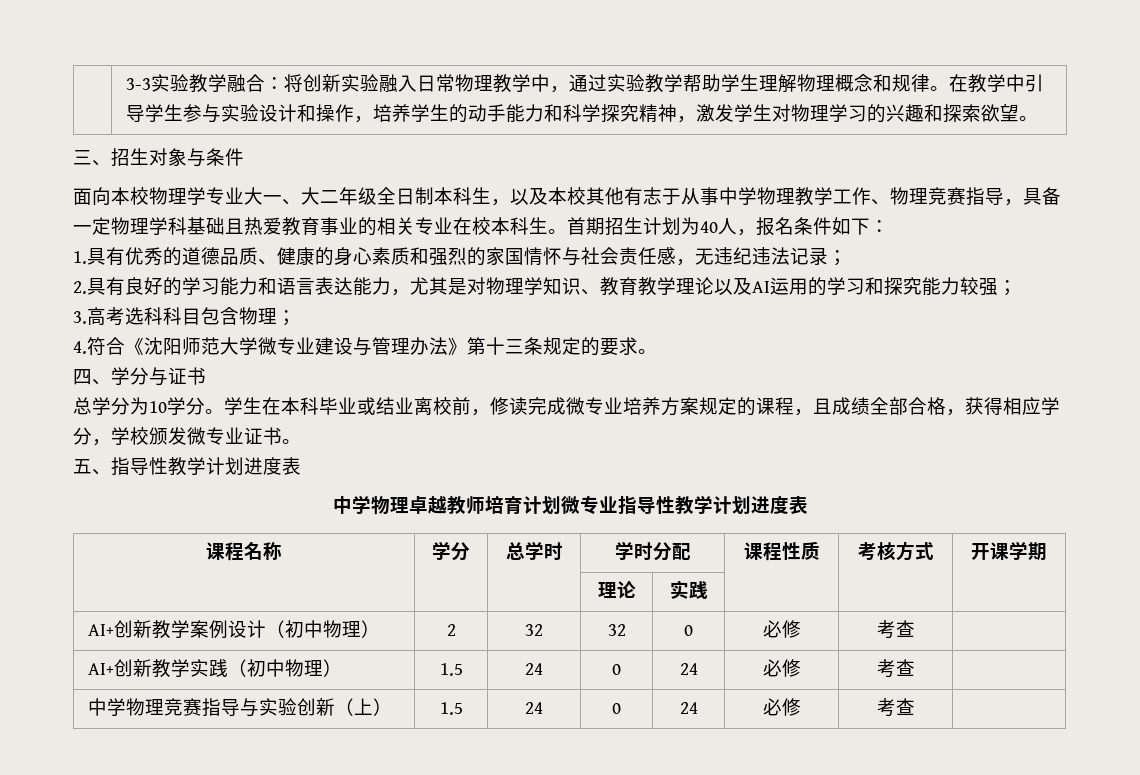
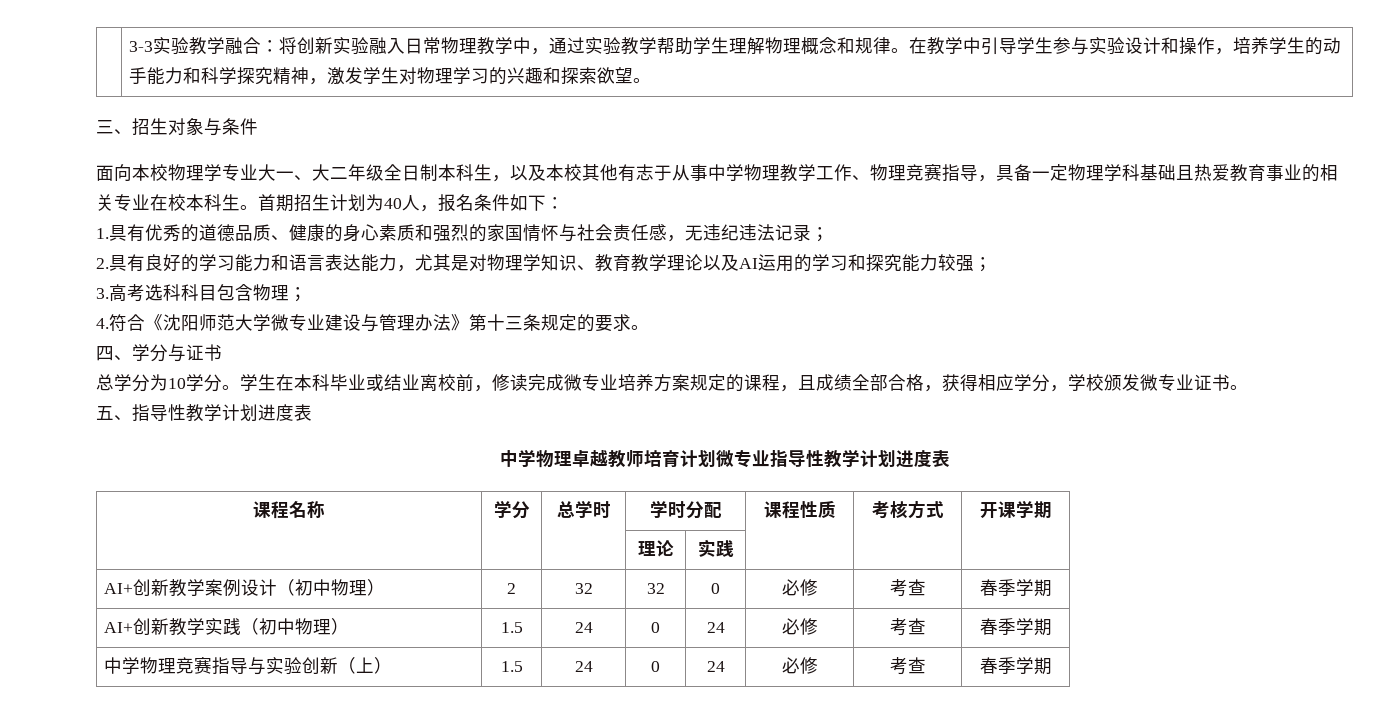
- AI+创新教学案例设计（初中物理） | 2 | 32 | 32 | 0 | 必修 | 考查 |
+ AI+创新教学案例设计（初中物理） | 2 | 32 | 32 | 0 | 必修 | 考查 | 春季学期
- AI+创新教学实践（初中物理） | 1.5 | 24 | 0 | 24 | 必修 | 考查 |
+ AI+创新教学实践（初中物理） | 1.5 | 24 | 0 | 24 | 必修 | 考查 | 春季学期
- 中学物理竞赛指导与实验创新（上） | 1.5 | 24 | 0 | 24 | 必修 | 考查 |
+ 中学物理竞赛指导与实验创新（上） | 1.5 | 24 | 0 | 24 | 必修 | 考查 | 春季学期

